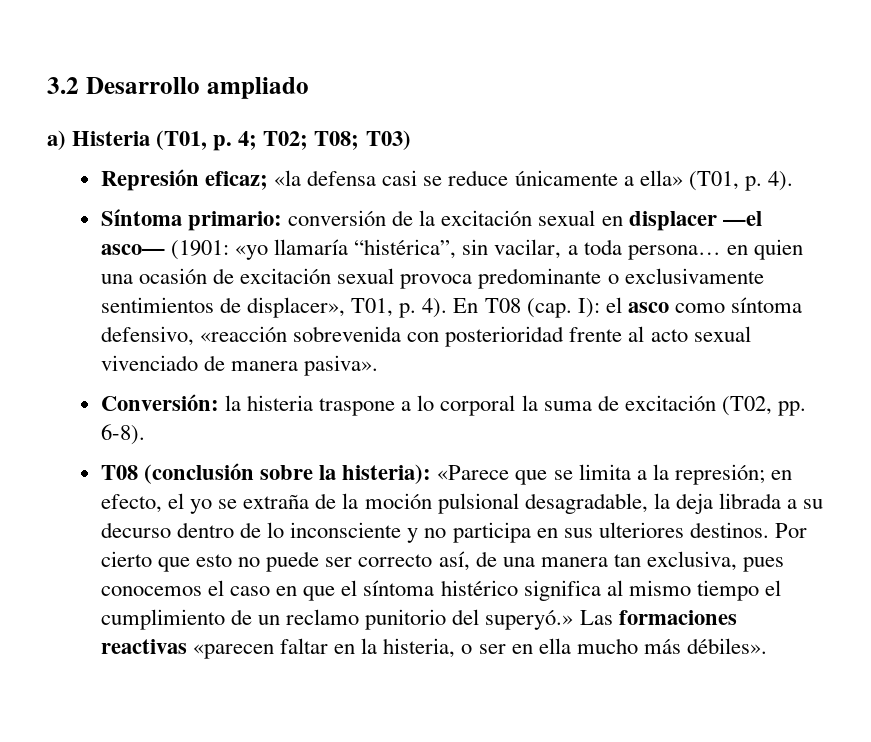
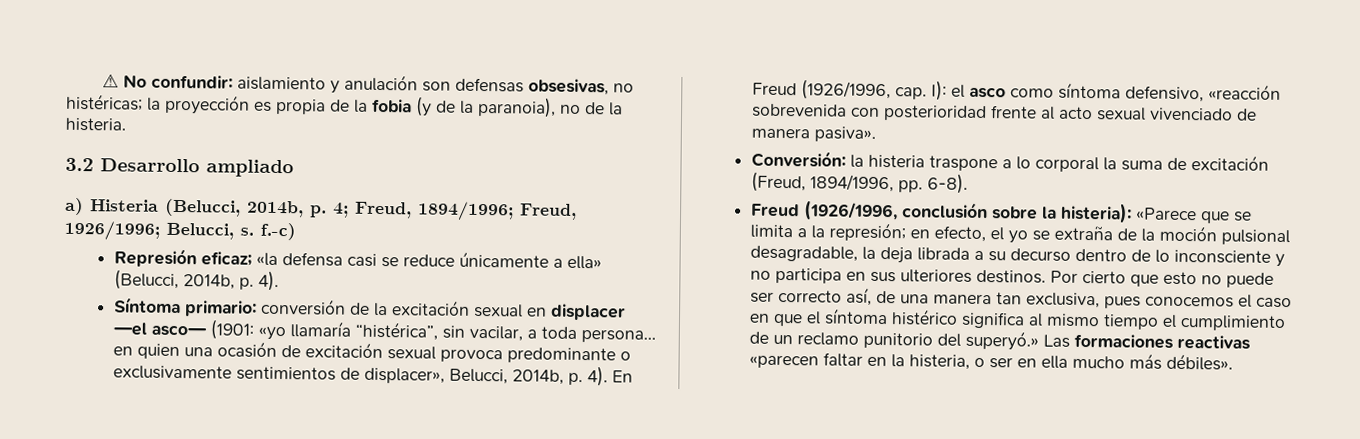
+ ⚠ No confundir: aislamiento y anulación son defensas obsesivas, no histéricas; la proyección es propia de la fobia (y de la paranoia), no de la histeria.
- a) Histeria (T01, p. 4; T02; T08; T03)
+ a) Histeria (Belucci, 2014b, p. 4; Freud, 1894/1996; Freud, 1926/1996; Belucci, s. f.-c)
- Represión eficaz; «la defensa casi se reduce únicamente a ella» (T01, p. 4).
+ Represión eficaz; «la defensa casi se reduce únicamente a ella» (Belucci, 2014b, p. 4).
- Síntoma primario: conversión de la excitación sexual en displacer —el asco— (1901: «yo llamaría “histérica”, sin vacilar, a toda persona… en quien una ocasión de excitación sexual provoca predominante o exclusivamente sentimientos de displacer», T01, p. 4).
+ Síntoma primario: conversión de la excitación sexual en displacer —el asco— (1901: «yo llamaría “histérica”, sin vacilar, a toda persona… en quien una ocasión de excitación sexual provoca predominante o exclusivamente sentimientos de displacer», Belucci, 2014b, p. 4).
- En T08 (cap.
+ En Freud (1926/1996, cap.
- Conversión: la histeria traspone a lo corporal la suma de excitación (T02, pp. 6-8).
+ Conversión: la histeria traspone a lo corporal la suma de excitación (Freud, 1894/1996, pp. 6-8).
- T08 (conclusión sobre la histeria): «Parece que se limita a la represión; en efecto, el yo se extraña de la moción pulsional desagradable, la deja librada a su decurso dentro de lo inconsciente y no participa en sus ulteriores destinos.
+ Freud (1926/1996, conclusión sobre la histeria): «Parece que se limita a la represión; en efecto, el yo se extraña de la moción pulsional desagradable, la deja librada a su decurso dentro de lo inconsciente y no participa en sus ulteriores destinos.

